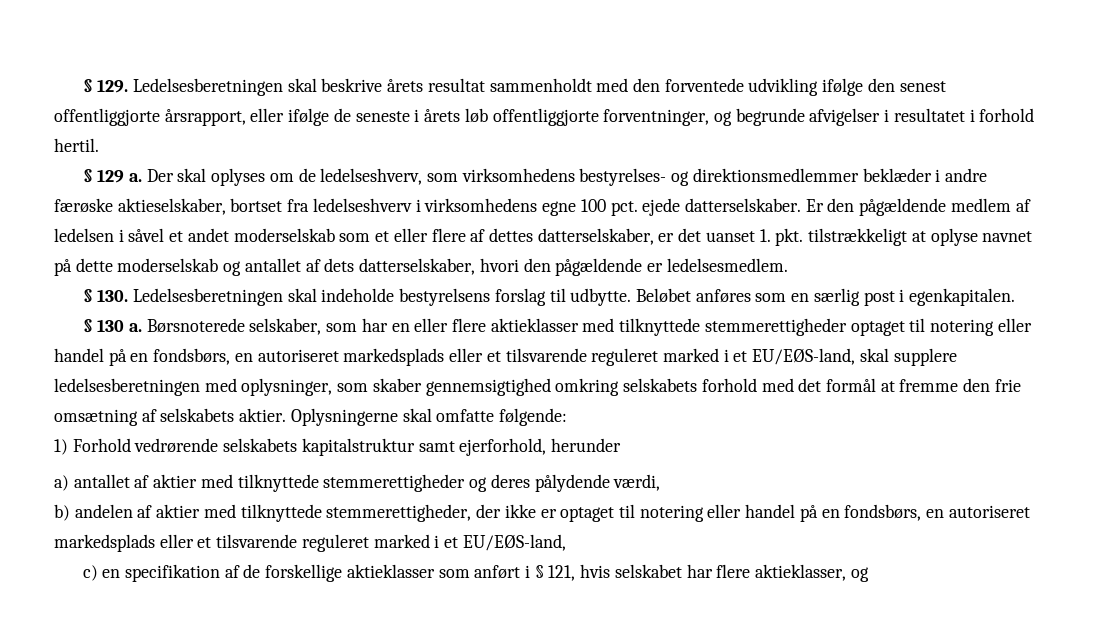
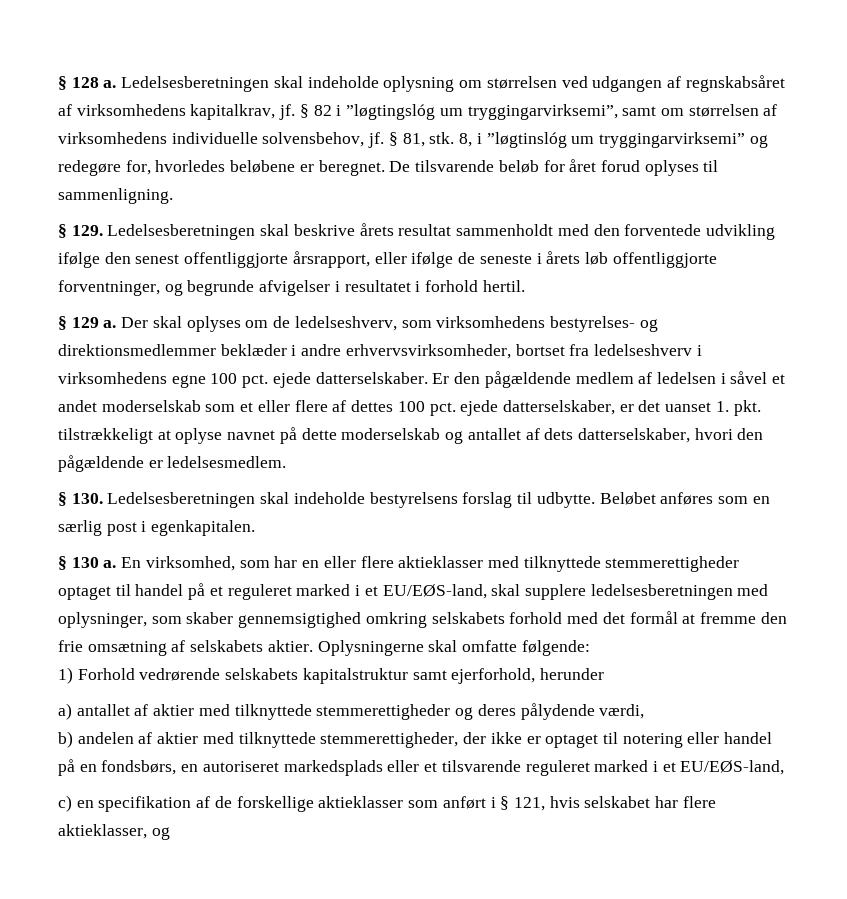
+ § 128 a. Ledelsesberetningen skal indeholde oplysning om størrelsen ved udgangen af regnskabsåret af virksomhedens kapitalkrav, jf. § 82 i ”løgtingslóg um tryggingarvirksemi”, samt om størrelsen af virksomhedens individuelle solvensbehov, jf. § 81, stk. 8, i ”løgtinslóg um tryggingarvirksemi” og redegøre for, hvorledes beløbene er beregnet. De tilsvarende beløb for året forud oplyses til sammenligning.
- Der skal oplyses om de ledelseshverv, som virksomhedens bestyrelses- og direktionsmedlemmer beklæder i andre færøske aktieselskaber, bortset fra ledelseshverv i virksomhedens egne 100 pct. ejede datterselskaber.
+ Der skal oplyses om de ledelseshverv, som virksomhedens bestyrelses- og direktionsmedlemmer beklæder i andre erhvervsvirksomheder, bortset fra ledelseshverv i virksomhedens egne 100 pct. ejede datterselskaber.
- Er den pågældende medlem af ledelsen i såvel et andet moderselskab som et eller flere af dettes datterselskaber, er det uanset 1. pkt. tilstrækkeligt at oplyse navnet på dette moderselskab og antallet af dets datterselskaber, hvori den pågældende er ledelsesmedlem.
+ Er den pågældende medlem af ledelsen i såvel et andet moderselskab som et eller flere af dettes 100 pct. ejede datterselskaber, er det uanset 1. pkt. tilstrækkeligt at oplyse navnet på dette moderselskab og antallet af dets datterselskaber, hvori den pågældende er ledelsesmedlem.
- Børsnoterede selskaber, som har en eller flere aktieklasser med tilknyttede stemmerettigheder optaget til notering eller handel på en fondsbørs, en autoriseret markedsplads eller et tilsvarende reguleret marked i et EU/EØS-land, skal supplere ledelsesberetningen med oplysninger, som skaber gennemsigtighed omkring selskabets forhold med det formål at fremme den frie omsætning af selskabets aktier.
+ En virksomhed, som har en eller flere aktieklasser med tilknyttede stemmerettigheder optaget til handel på et reguleret marked i et EU/EØS-land, skal supplere ledelsesberetningen med oplysninger, som skaber gennemsigtighed omkring selskabets forhold med det formål at fremme den frie omsætning af selskabets aktier.

